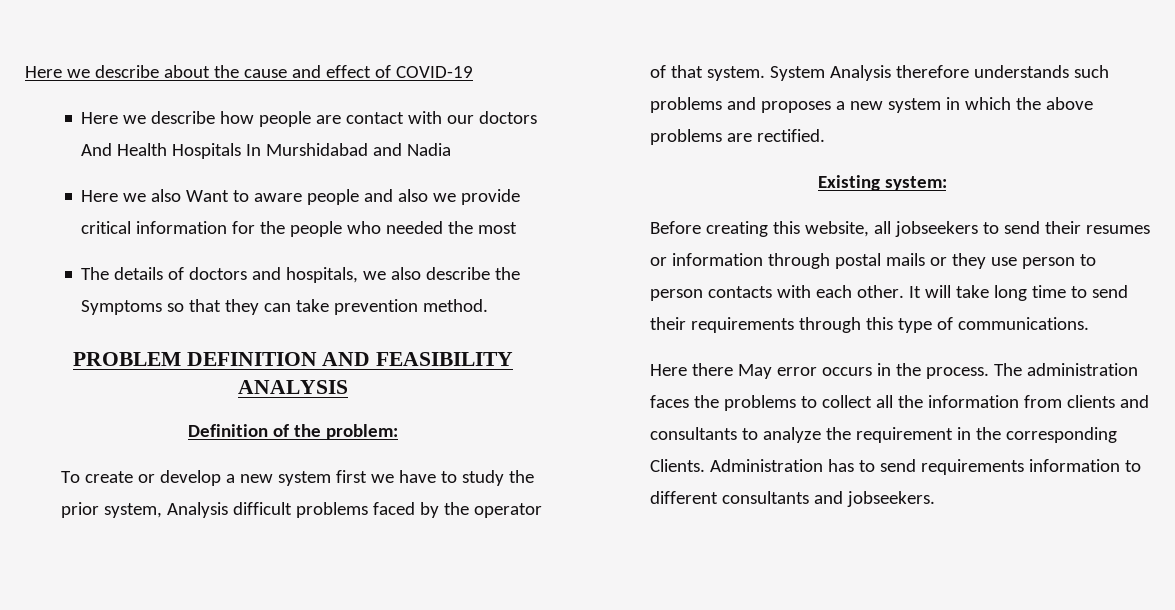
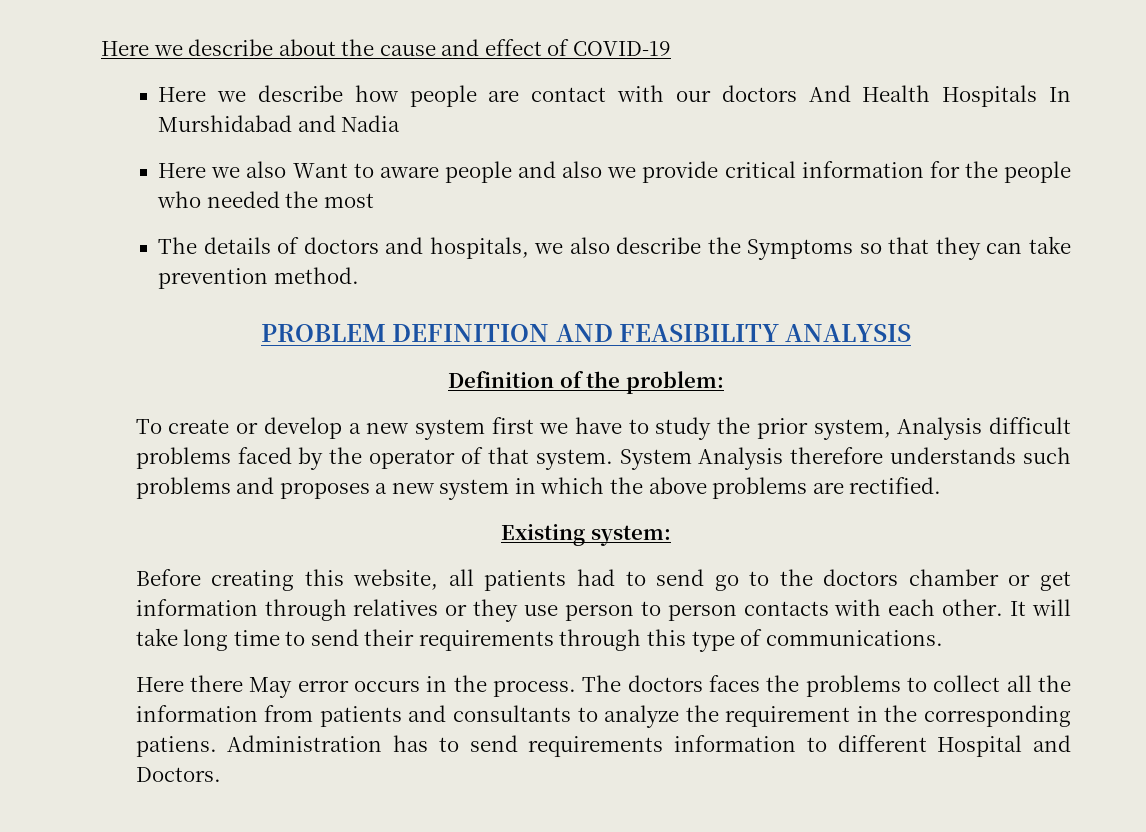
- Before creating this website, all jobseekers to send their resumes or information through postal mails or they use person to person contacts with each other.
+ Before creating this website, all patients had to send go to the doctors chamber or get information through relatives or they use person to person contacts with each other.
- The administration faces the problems to collect all the information from clients and consultants to analyze the requirement in the corresponding Clients.
+ The doctors faces the problems to collect all the information from patients and consultants to analyze the requirement in the corresponding patiens.
- Administration has to send requirements information to different consultants and jobseekers.
+ Administration has to send requirements information to different Hospital and Doctors.

